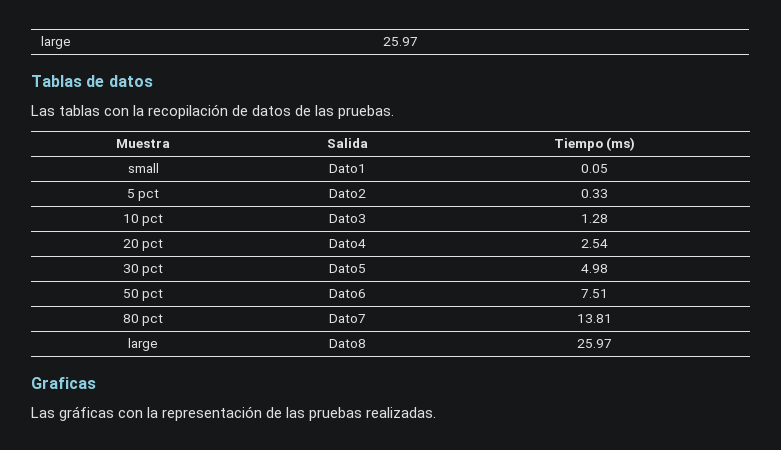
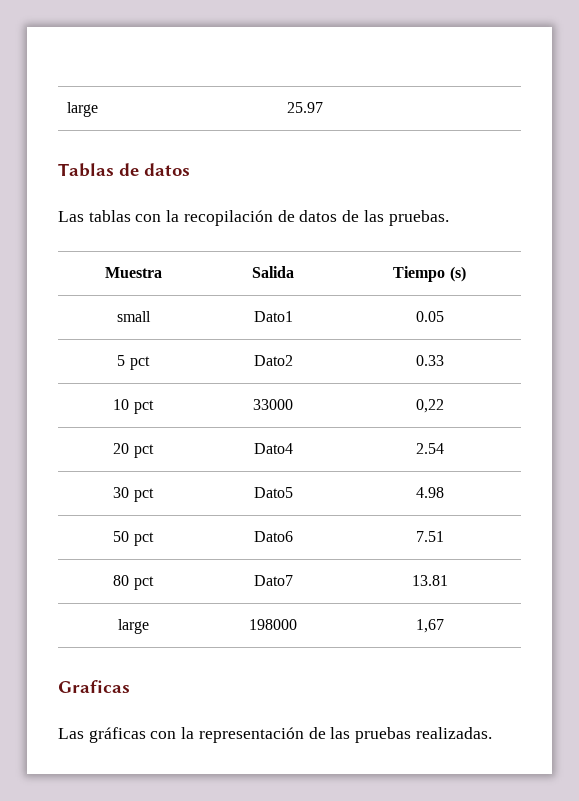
- Muestra | Salida | Tiempo (ms)
+ Muestra | Salida | Tiempo (s)
- 10 pct | Dato3 | 1.28
+ 10 pct | 33000 | 0,22
- large | Dato8 | 25.97
+ large | 198000 | 1,67

